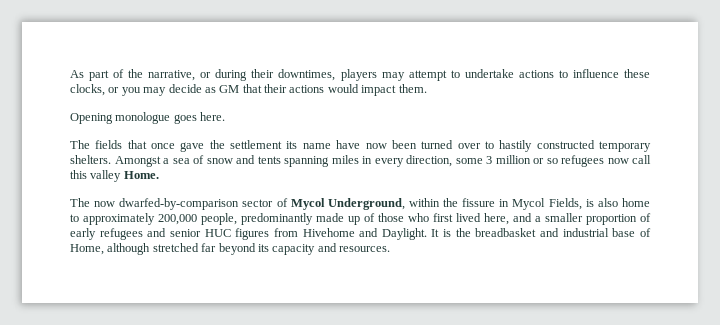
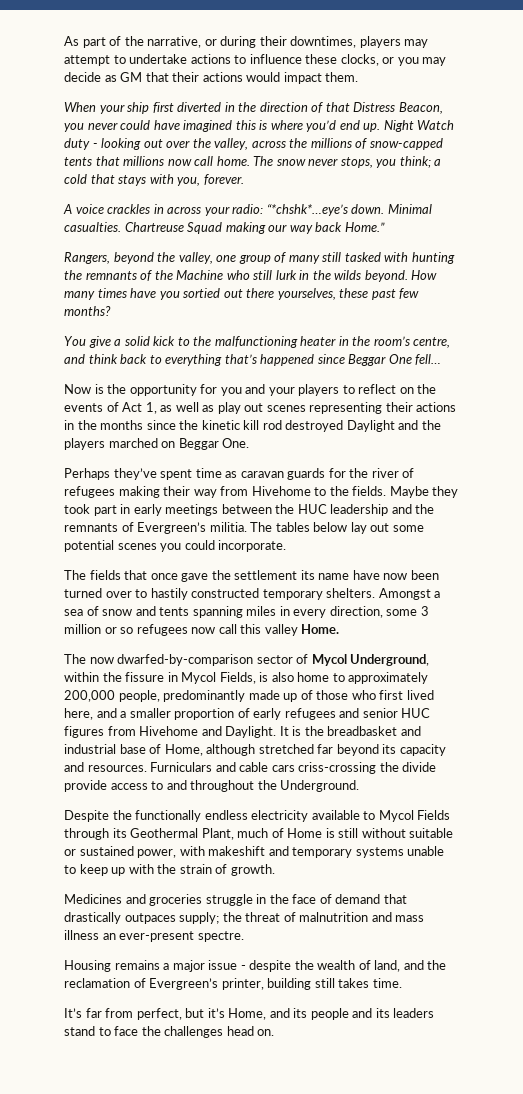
- Opening monologue goes here.
+ When your ship first diverted in the direction of that Distress Beacon, you never could have imagined this is where you’d end up. Night Watch duty - looking out over the valley, across the millions of snow-capped tents that millions now call home. The snow never stops, you think; a cold that stays with you, forever.
+ A voice crackles in across your radio: “*chshk*…eye’s down. Minimal casualties. Chartreuse Squad making our way back Home.”
+ Rangers, beyond the valley, one group of many still tasked with hunting the remnants of the Machine who still lurk in the wilds beyond. How many times have you sortied out there yourselves, these past few months?
+ You give a solid kick to the malfunctioning heater in the room’s centre, and think back to everything that’s happened since Beggar One fell…
+ Now is the opportunity for you and your players to reflect on the events of Act 1, as well as play out scenes representing their actions in the months since the kinetic kill rod destroyed Daylight and the players marched on Beggar One.
+ Perhaps they’ve spent time as caravan guards for the river of refugees making their way from Hivehome to the fields. Maybe they took part in early meetings between the HUC leadership and the remnants of Evergreen’s militia. The tables below lay out some potential scenes you could incorporate.
+ Furniculars and cable cars criss-crossing the divide provide access to and throughout the Underground.
+ Despite the functionally endless electricity available to Mycol Fields through its Geothermal Plant, much of Home is still without suitable or sustained power, with makeshift and temporary systems unable to keep up with the strain of growth.
+ Medicines and groceries struggle in the face of demand that drastically outpaces supply; the threat of malnutrition and mass illness an ever-present spectre.
+ Housing remains a major issue - despite the wealth of land, and the reclamation of Evergreen’s printer, building still takes time.
+ It’s far from perfect, but it’s Home, and its people and its leaders stand to face the challenges head on.

